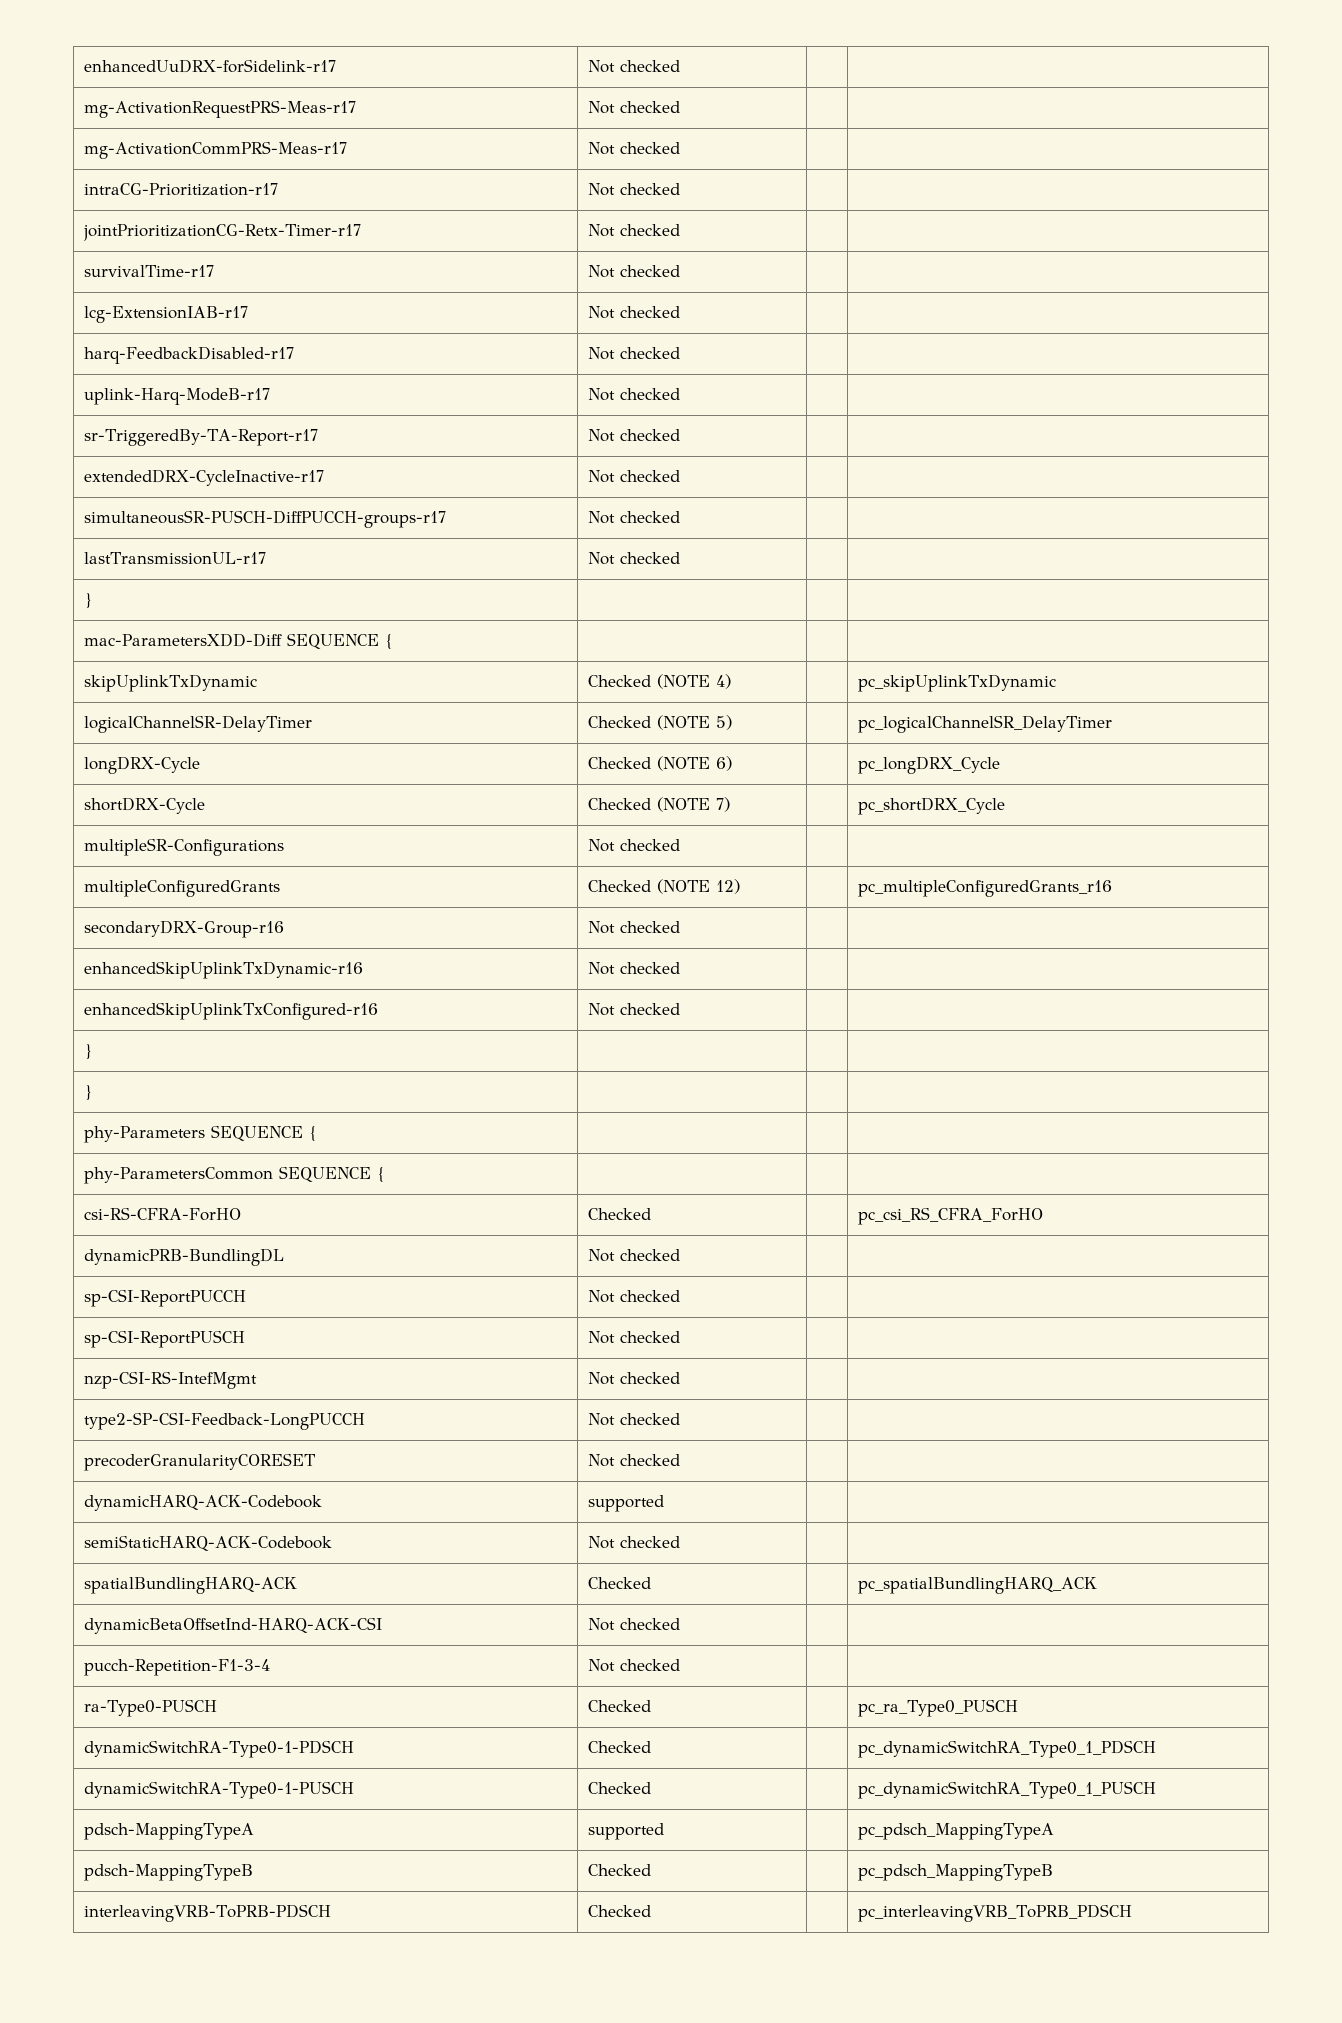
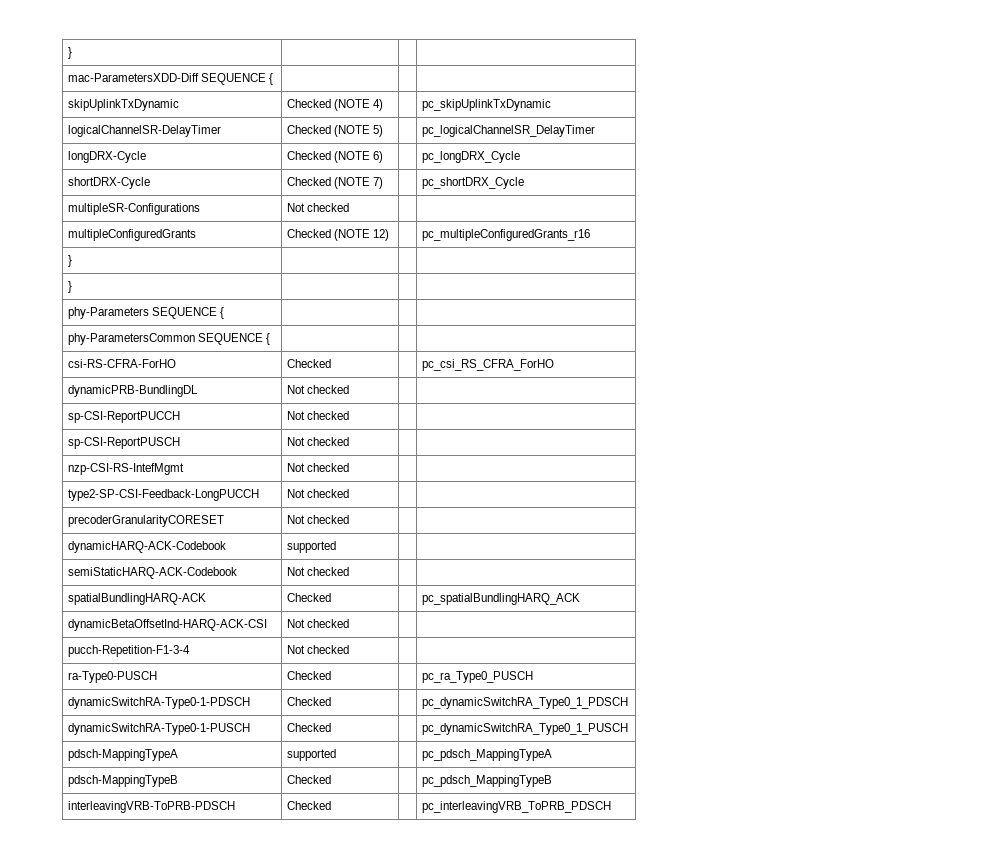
- enhancedUuDRX-forSidelink-r17 | Not checked | |
- mg-ActivationRequestPRS-Meas-r17 | Not checked | |
- mg-ActivationCommPRS-Meas-r17 | Not checked | |
- intraCG-Prioritization-r17 | Not checked | |
- jointPrioritizationCG-Retx-Timer-r17 | Not checked | |
- survivalTime-r17 | Not checked | |
- lcg-ExtensionIAB-r17 | Not checked | |
- harq-FeedbackDisabled-r17 | Not checked | |
- uplink-Harq-ModeB-r17 | Not checked | |
- sr-TriggeredBy-TA-Report-r17 | Not checked | |
- extendedDRX-CycleInactive-r17 | Not checked | |
- simultaneousSR-PUSCH-DiffPUCCH-groups-r17 | Not checked | |
- lastTransmissionUL-r17 | Not checked | |
- secondaryDRX-Group-r16 | Not checked | |
- enhancedSkipUplinkTxDynamic-r16 | Not checked | |
- enhancedSkipUplinkTxConfigured-r16 | Not checked | |

